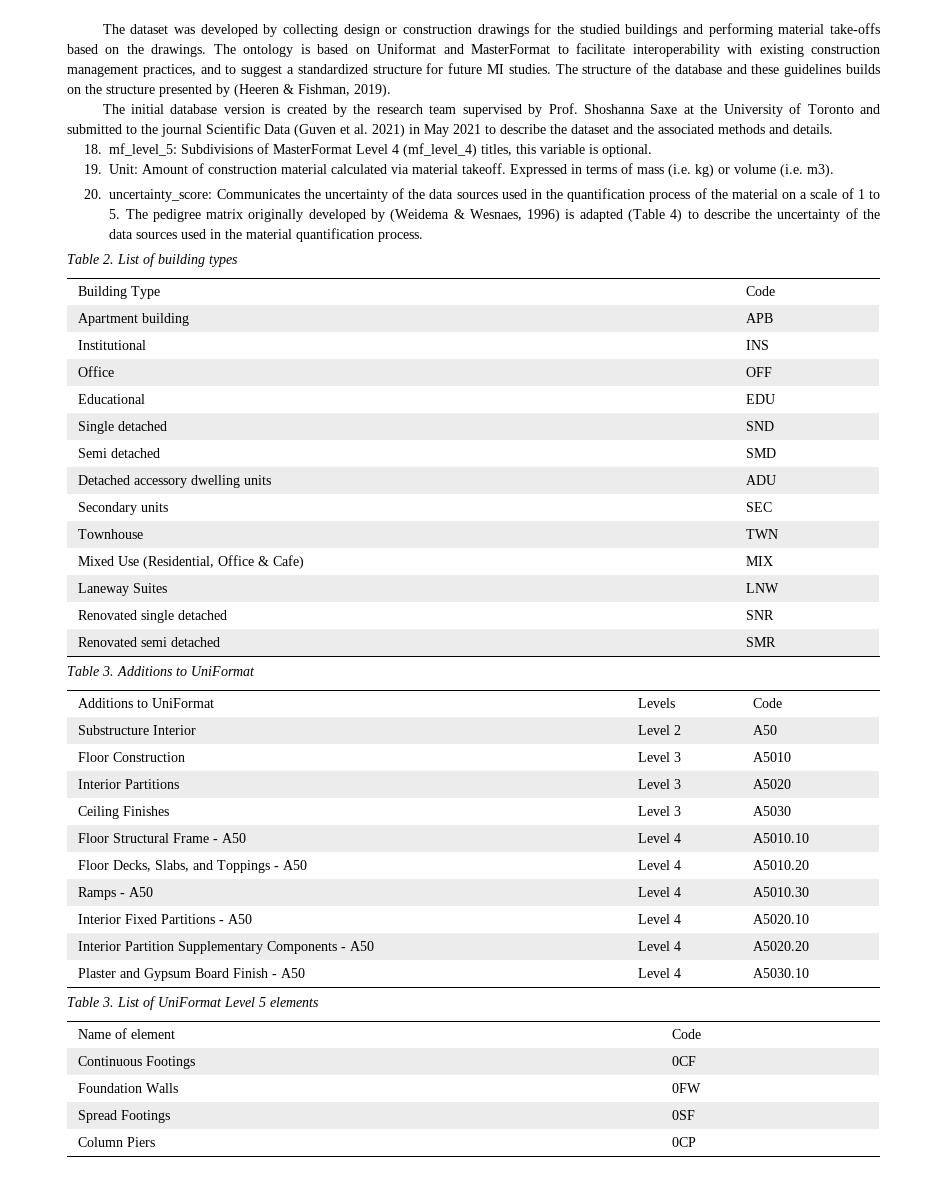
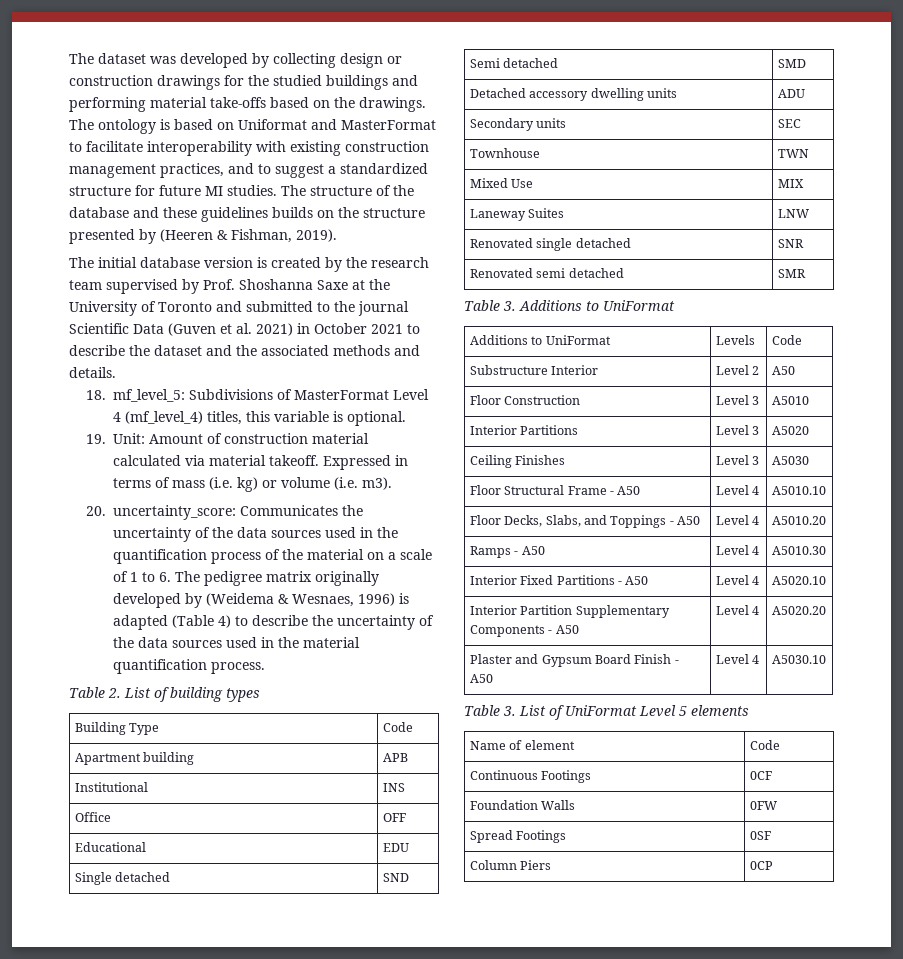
- The initial database version is created by the research team supervised by Prof. Shoshanna Saxe at the University of Toronto and submitted to the journal Scientific Data (Guven et al. 2021) in May 2021 to describe the dataset and the associated methods and details.
+ The initial database version is created by the research team supervised by Prof. Shoshanna Saxe at the University of Toronto and submitted to the journal Scientific Data (Guven et al. 2021) in October 2021 to describe the dataset and the associated methods and details.
- 20. uncertainty_score: Communicates the uncertainty of the data sources used in the quantification process of the material on a scale of 1 to 5. The pedigree matrix originally developed by (Weidema & Wesnaes, 1996) is adapted (Table 4) to describe the uncertainty of the data sources used in the material quantification process.
+ 20. uncertainty_score: Communicates the uncertainty of the data sources used in the quantification process of the material on a scale of 1 to 6. The pedigree matrix originally developed by (Weidema & Wesnaes, 1996) is adapted (Table 4) to describe the uncertainty of the data sources used in the material quantification process.
- Mixed Use (Residential, Office & Cafe) | MIX
+ Mixed Use | MIX

